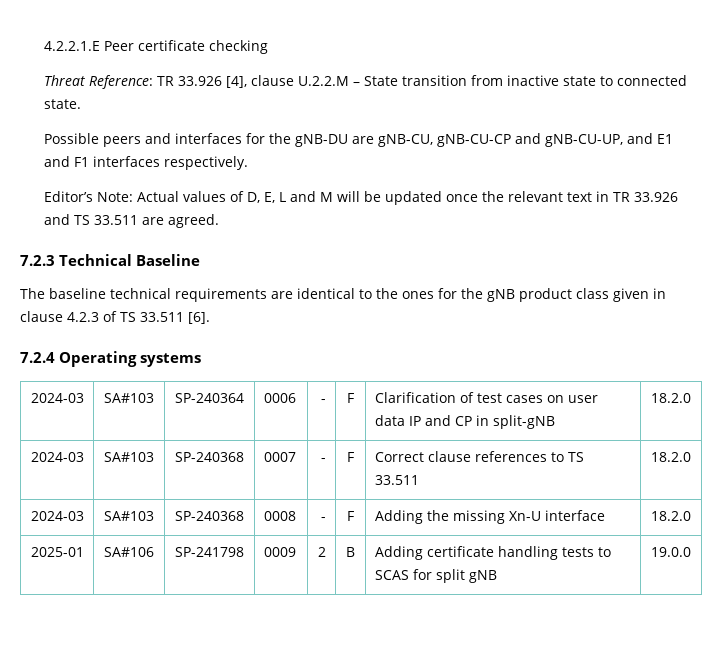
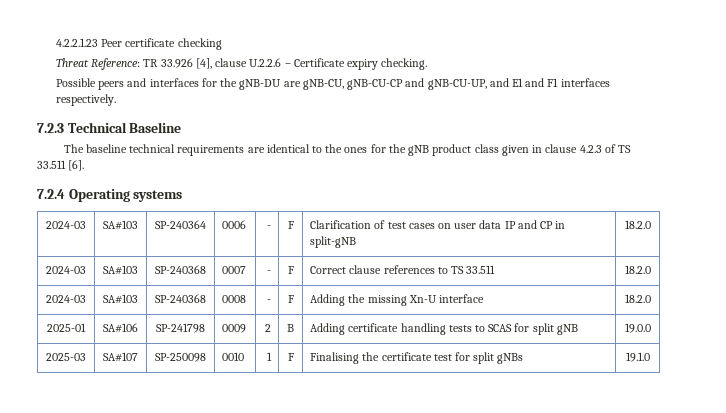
- 4.2.2.1.E Peer certificate checking
+ 4.2.2.1.23 Peer certificate checking
- Threat Reference: TR 33.926 [4], clause U.2.2.M – State transition from inactive state to connected state.
+ Threat Reference: TR 33.926 [4], clause U.2.2.6 – Certificate expiry checking.
- Editor’s Note: Actual values of D, E, L and M will be updated once the relevant text in TR 33.926 and TS 33.511 are agreed.
+ 2025-03 | SA#107 | SP-250098 | 0010 | 1 | F | Finalising the certificate test for split gNBs | 19.1.0

